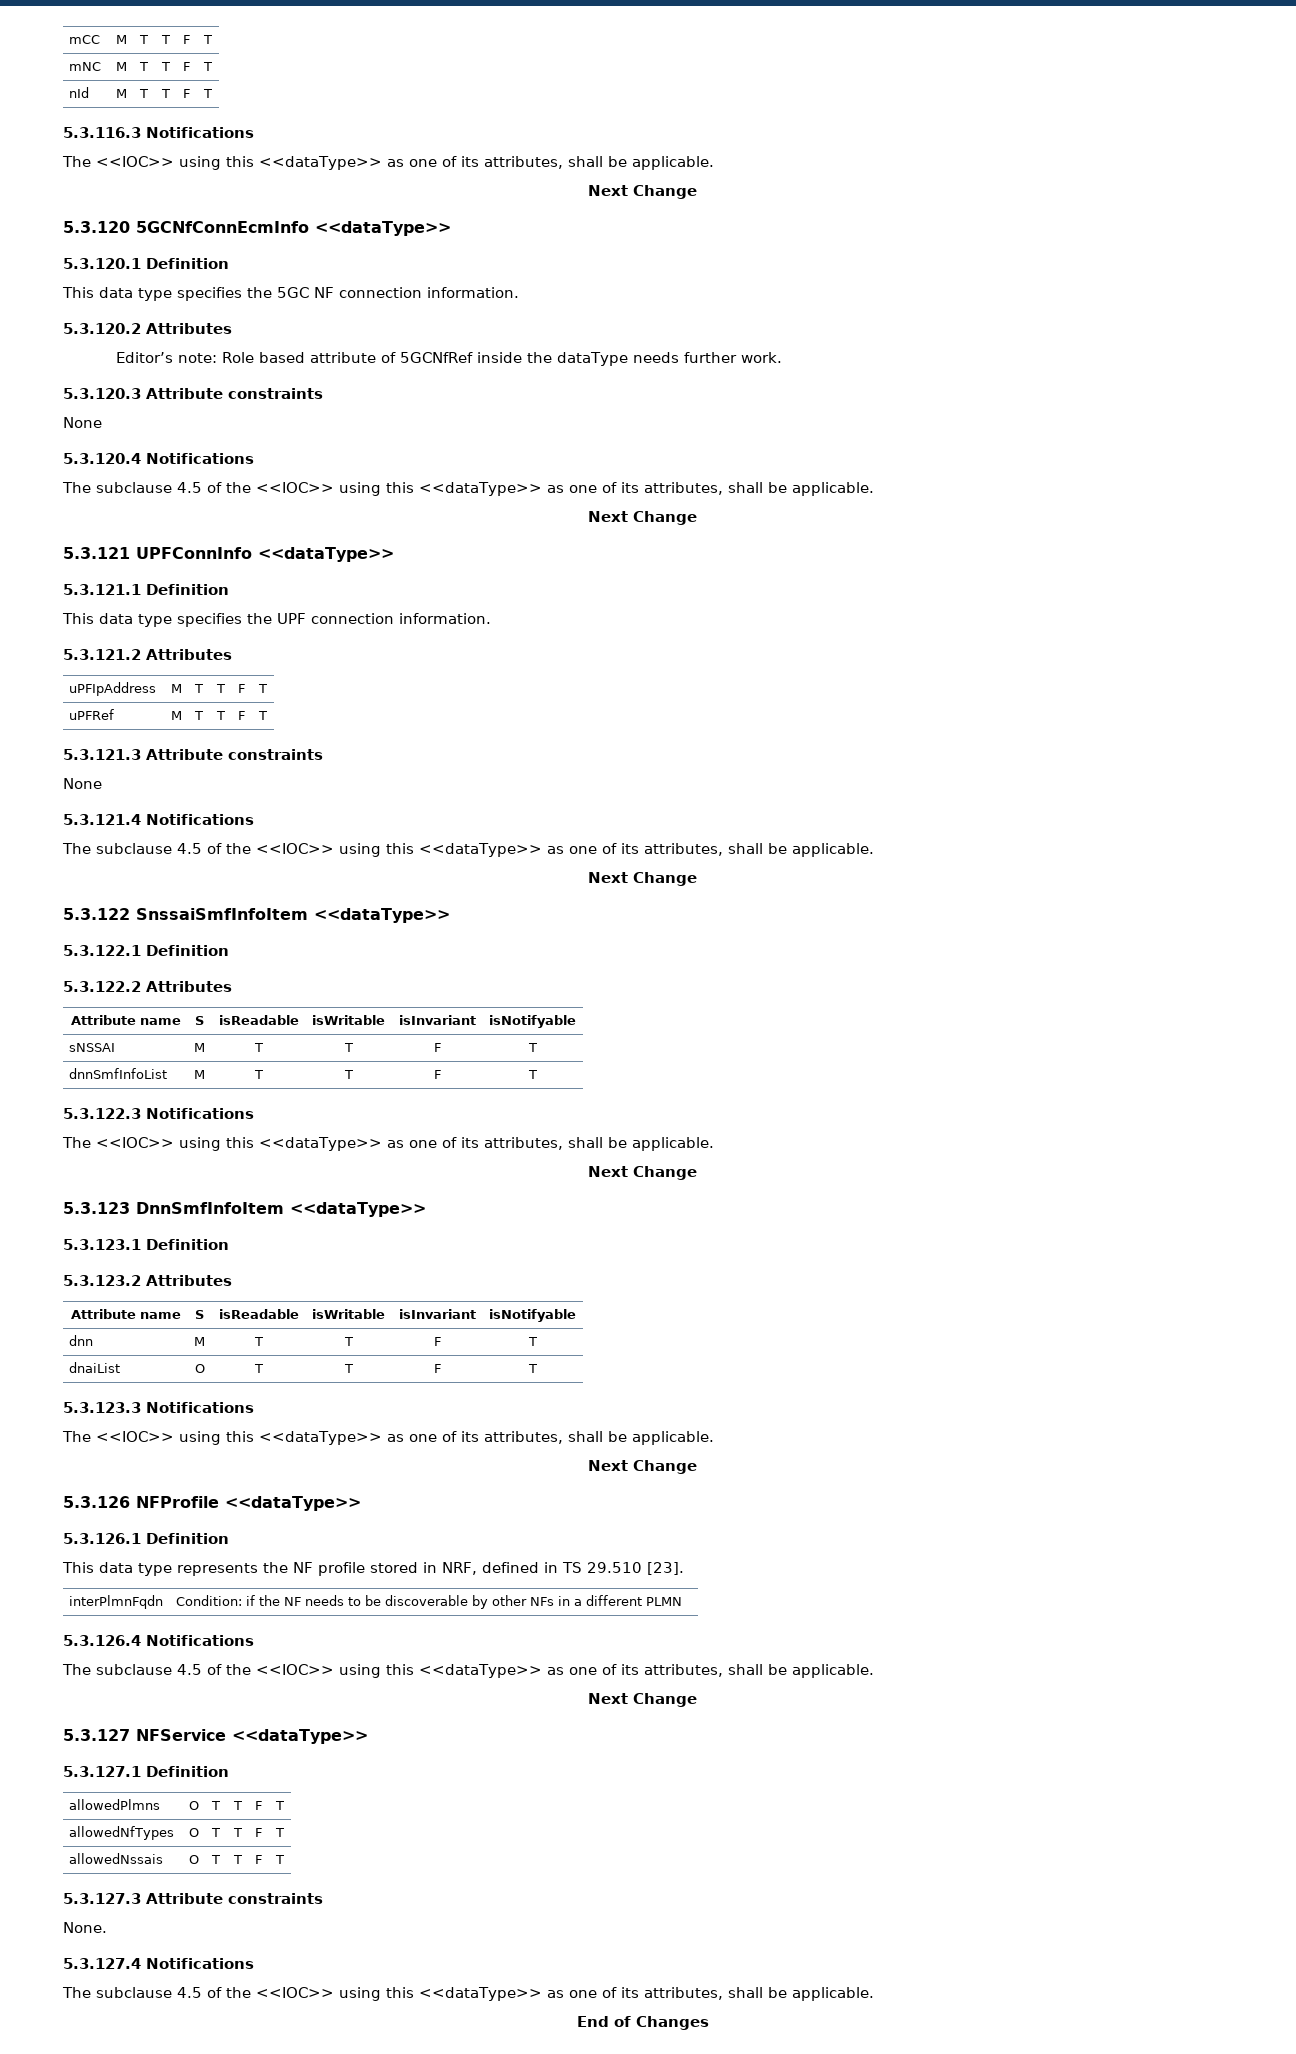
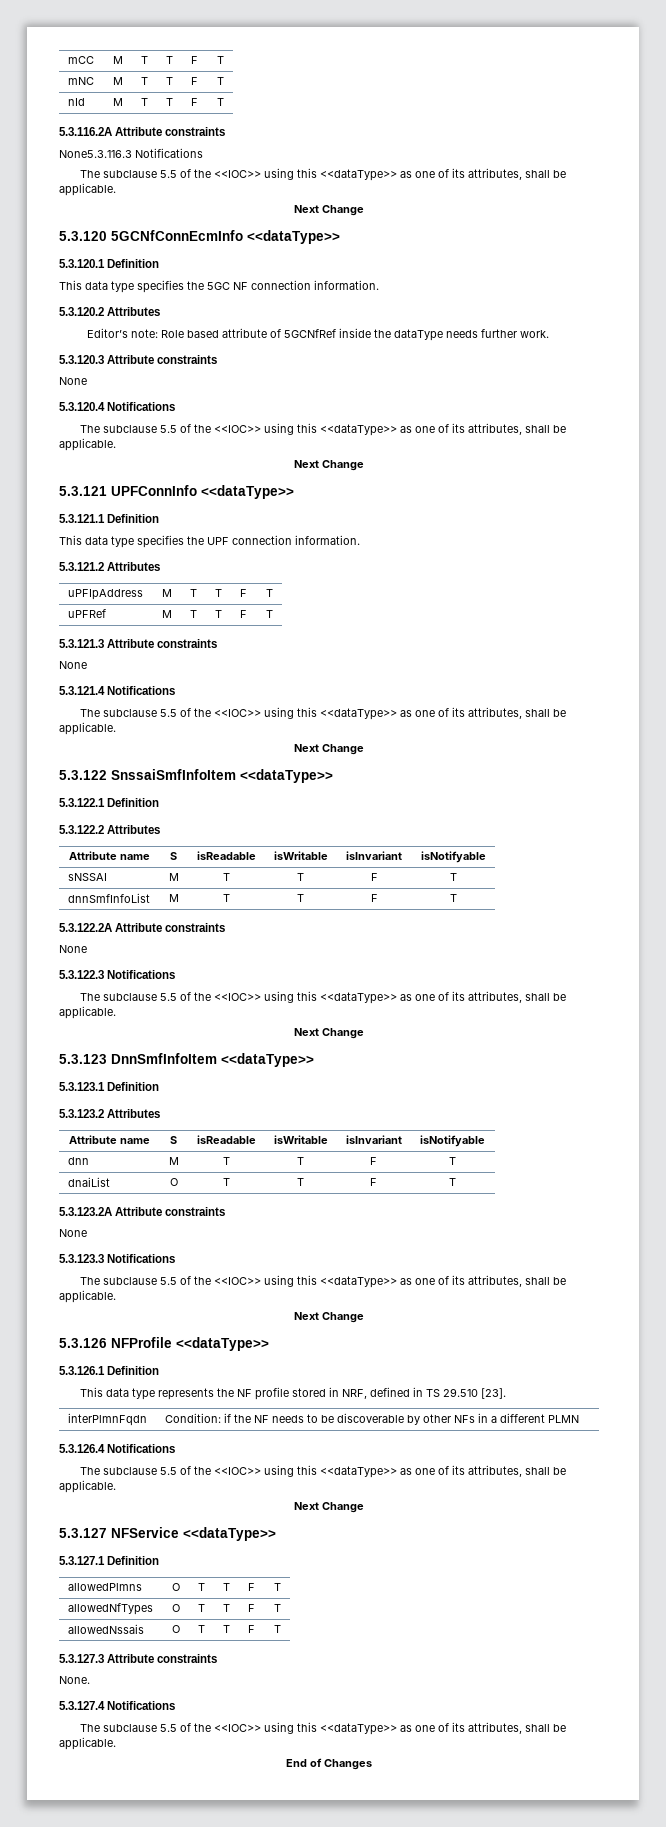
- 5.3.116.3 Notifications
- The <<IOC>> using this <<dataType>> as one of its attributes, shall be applicable.
+ 5.3.116.2A Attribute constraints
+ None5.3.116.3 Notifications
+ The subclause 5.5 of the <<IOC>> using this <<dataType>> as one of its attributes, shall be applicable.
  5.3.120.4 Notifications
- The subclause 4.5 of the <<IOC>> using this <<dataType>> as one of its attributes, shall be applicable.
+ The subclause 5.5 of the <<IOC>> using this <<dataType>> as one of its attributes, shall be applicable.
  5.3.121.4 Notifications
- The subclause 4.5 of the <<IOC>> using this <<dataType>> as one of its attributes, shall be applicable.
+ The subclause 5.5 of the <<IOC>> using this <<dataType>> as one of its attributes, shall be applicable.
+ 5.3.122.2A Attribute constraints
+ None
  5.3.122.3 Notifications
- The <<IOC>> using this <<dataType>> as one of its attributes, shall be applicable.
+ The subclause 5.5 of the <<IOC>> using this <<dataType>> as one of its attributes, shall be applicable.
+ 5.3.123.2A Attribute constraints
+ None
  5.3.123.3 Notifications
- The <<IOC>> using this <<dataType>> as one of its attributes, shall be applicable.
+ The subclause 5.5 of the <<IOC>> using this <<dataType>> as one of its attributes, shall be applicable.
  5.3.126.4 Notifications
- The subclause 4.5 of the <<IOC>> using this <<dataType>> as one of its attributes, shall be applicable.
+ The subclause 5.5 of the <<IOC>> using this <<dataType>> as one of its attributes, shall be applicable.
  5.3.127.4 Notifications
- The subclause 4.5 of the <<IOC>> using this <<dataType>> as one of its attributes, shall be applicable.
+ The subclause 5.5 of the <<IOC>> using this <<dataType>> as one of its attributes, shall be applicable.

